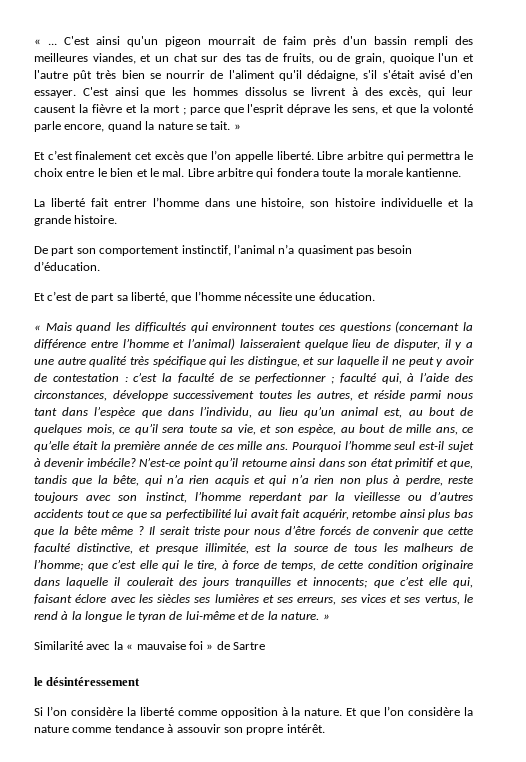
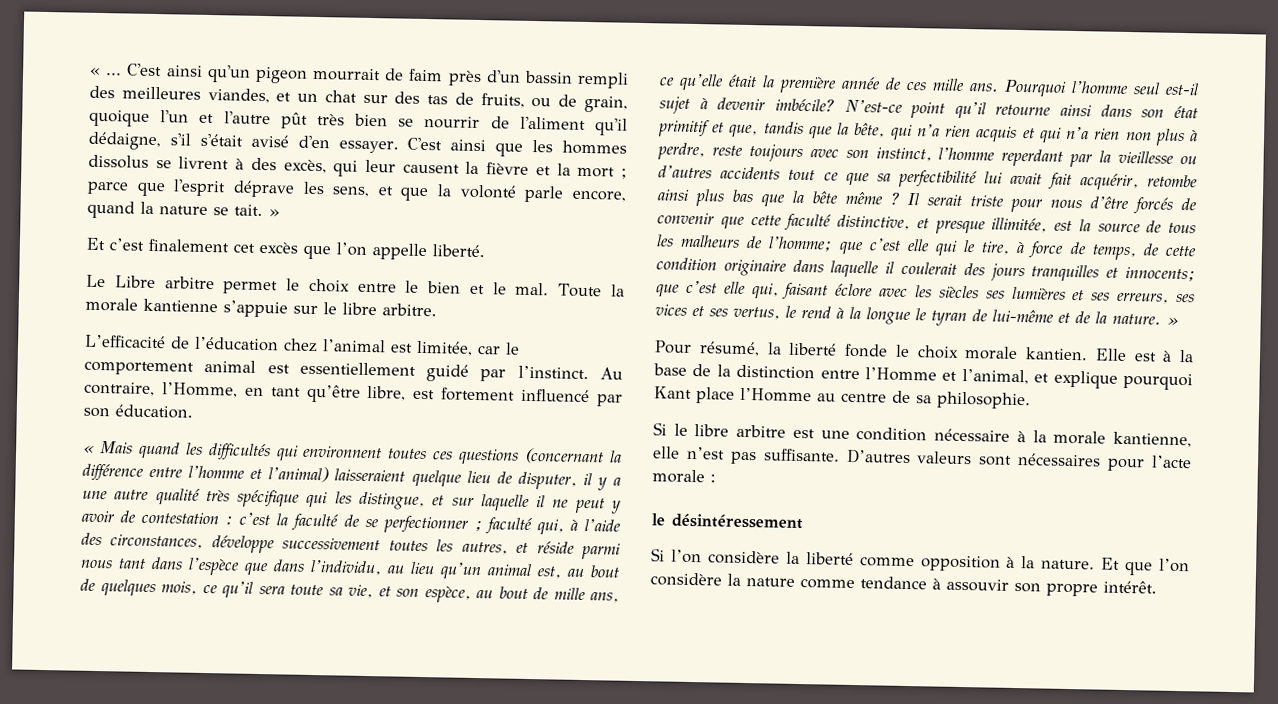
- Et c’est finalement cet excès que l’on appelle liberté. Libre arbitre qui permettra le choix entre le bien et le mal.
+ Et c’est finalement cet excès que l’on appelle liberté.
+ Le Libre arbitre permet le choix entre le bien et le mal.
- Libre arbitre qui fondera toute la morale kantienne.
- La liberté fait entrer l’homme dans une histoire, son histoire individuelle et la grande histoire.
- De part son comportement instinctif, l’animal n’a quasiment pas besoin d’éducation.
- Et c’est de part sa liberté, que l’homme nécessite une éducation.
+ Toute la morale kantienne s’appuie sur le libre arbitre.
+ L’efficacité de l’éducation chez l’animal est limitée, car le comportement animal est essentiellement guidé par l’instinct. Au contraire, l’Homme, en tant qu’être libre, est fortement influencé par son éducation.
- Similarité avec la « mauvaise foi » de Sartre
+ Pour résumé, la liberté fonde le choix morale kantien. Elle est à la base de la distinction entre l’Homme et l’animal, et explique pourquoi Kant place l’Homme au centre de sa philosophie.
+ Si le libre arbitre est une condition nécessaire à la morale kantienne, elle n’est pas suffisante. D’autres valeurs sont nécessaires pour l’acte morale :

